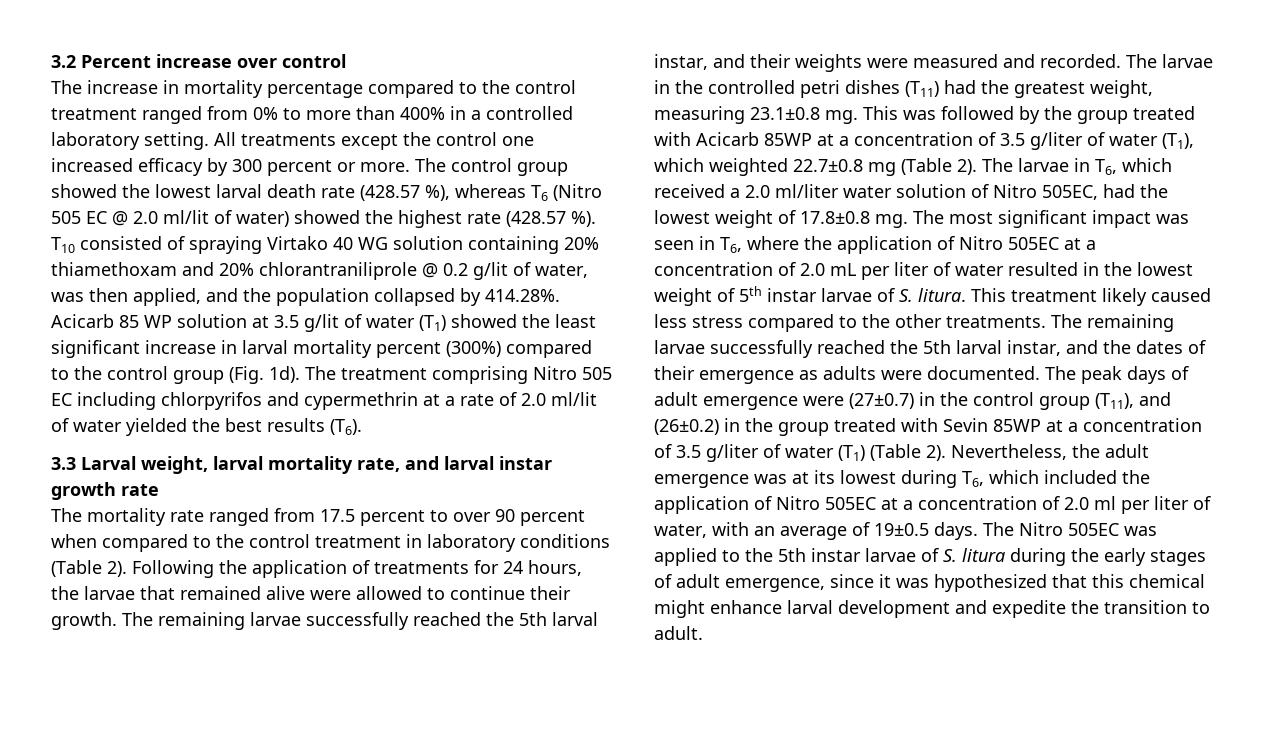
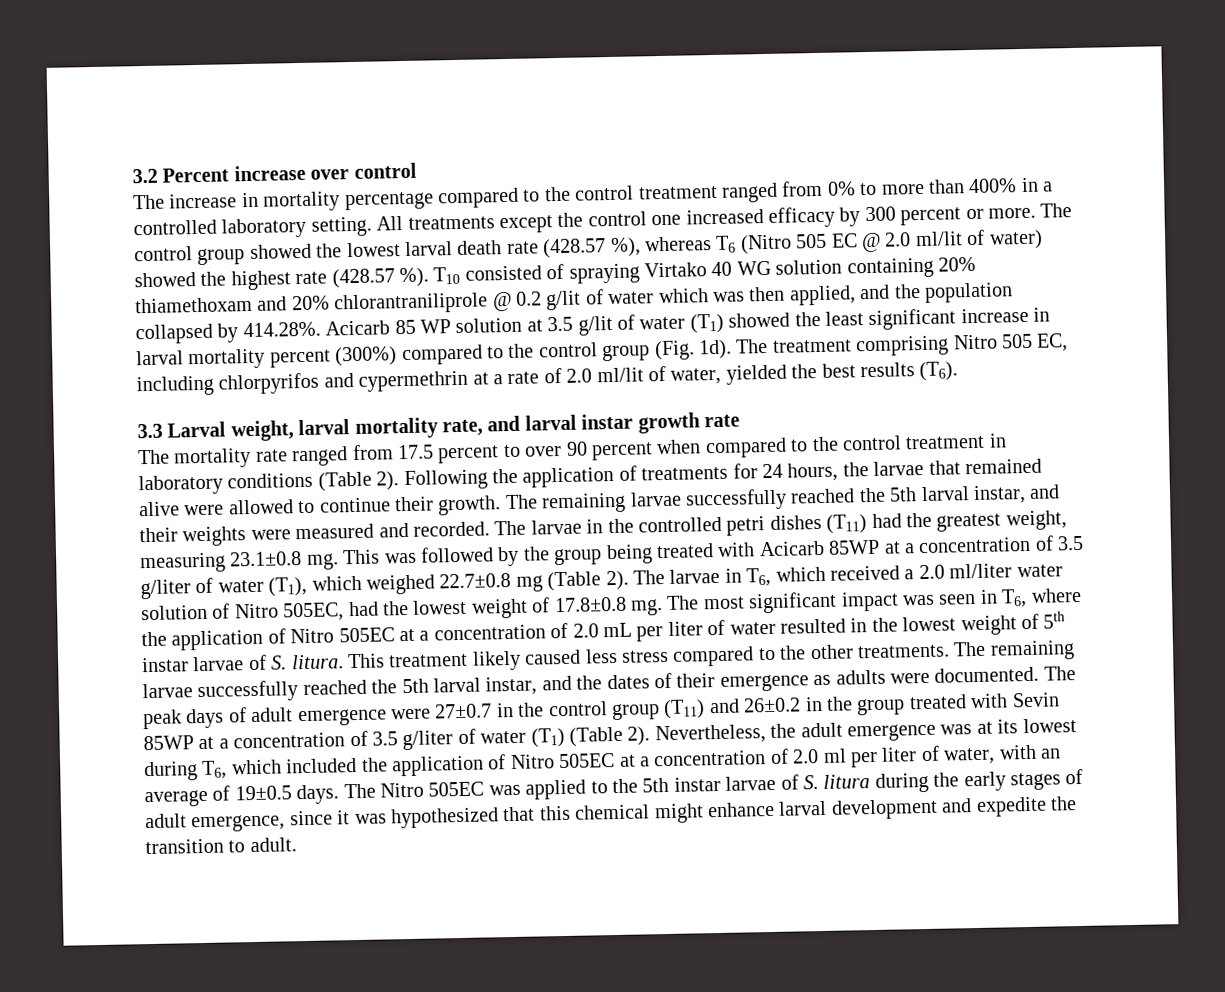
- T10 consisted of spraying Virtako 40 WG solution containing 20% thiamethoxam and 20% chlorantraniliprole @ 0.2 g/lit of water, was then applied, and the population collapsed by 414.28%. Acicarb 85 WP solution at 3.5 g/lit of water (T1) showed the least significant increase in larval mortality percent (300%) compared to the control group (Fig. 1d).
+ T10 consisted of spraying Virtako 40 WG solution containing 20% thiamethoxam and 20% chlorantraniliprole @ 0.2 g/lit of water which was then applied, and the population collapsed by 414.28%. Acicarb 85 WP solution at 3.5 g/lit of water (T1) showed the least significant increase in larval mortality percent (300%) compared to the control group (Fig. 1d).
- The treatment comprising Nitro 505 EC including chlorpyrifos and cypermethrin at a rate of 2.0 ml/lit of water yielded the best results (T6).
+ The treatment comprising Nitro 505 EC, including chlorpyrifos and cypermethrin at a rate of 2.0 ml/lit of water, yielded the best results (T6).
- This was followed by the group treated with Acicarb 85WP at a concentration of 3.5 g/liter of water (T1), which weighted 22.7±0.8 mg (Table 2).
+ This was followed by the group being treated with Acicarb 85WP at a concentration of 3.5 g/liter of water (T1), which weighed 22.7±0.8 mg (Table 2).
- The peak days of adult emergence were (27±0.7) in the control group (T11), and (26±0.2) in the group treated with Sevin 85WP at a concentration of 3.5 g/liter of water (T1) (Table 2).
+ The peak days of adult emergence were 27±0.7 in the control group (T11) and 26±0.2 in the group treated with Sevin 85WP at a concentration of 3.5 g/liter of water (T1) (Table 2).

